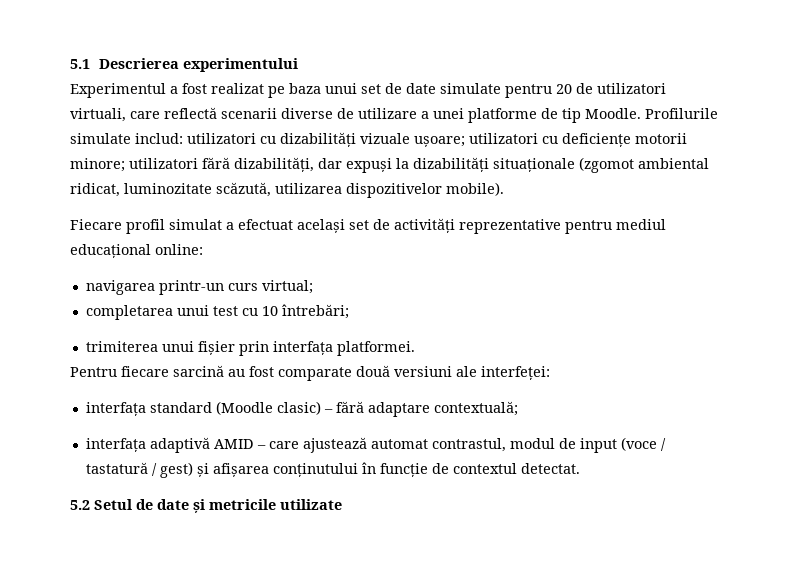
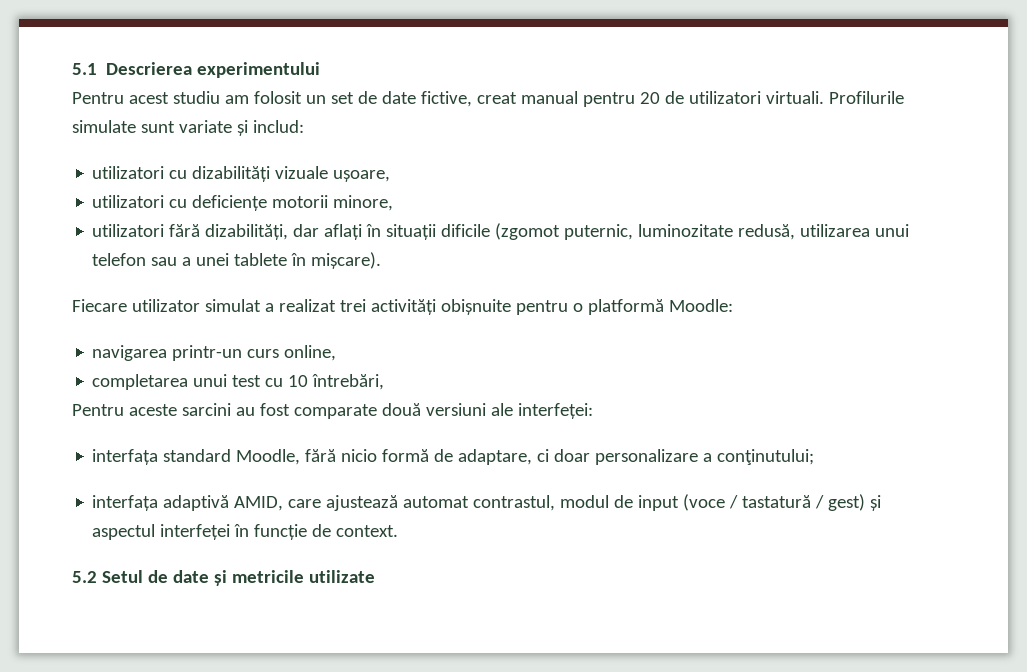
- Experimentul a fost realizat pe baza unui set de date simulate pentru 20 de utilizatori virtuali, care reflectă scenarii diverse de utilizare a unei platforme de tip Moodle. Profilurile simulate includ: utilizatori cu dizabilități vizuale ușoare; utilizatori cu deficiențe motorii minore; utilizatori fără dizabilități, dar expuși la dizabilități situaționale (zgomot ambiental ridicat, luminozitate scăzută, utilizarea dispozitivelor mobile).
+ Pentru acest studiu am folosit un set de date fictive, creat manual pentru 20 de utilizatori virtuali. Profilurile simulate sunt variate și includ:
+ utilizatori cu dizabilități vizuale ușoare,
+ utilizatori cu deficiențe motorii minore,
+ utilizatori fără dizabilități, dar aflați în situații dificile (zgomot puternic, luminozitate redusă, utilizarea unui telefon sau a unei tablete în mișcare).
- Fiecare profil simulat a efectuat același set de activități reprezentative pentru mediul educațional online:
+ Fiecare utilizator simulat a realizat trei activități obișnuite pentru o platformă Moodle:
- navigarea printr-un curs virtual;
+ navigarea printr-un curs online,
- completarea unui test cu 10 întrebări;
- trimiterea unui fișier prin interfața platformei.
- Pentru fiecare sarcină au fost comparate două versiuni ale interfeței:
+ completarea unui test cu 10 întrebări,
+ Pentru aceste sarcini au fost comparate două versiuni ale interfeței:
- interfața standard (Moodle clasic) – fără adaptare contextuală;
+ interfața standard Moodle, fără nicio formă de adaptare, ci doar personalizare a conţinutului;
- interfața adaptivă AMID – care ajustează automat contrastul, modul de input (voce / tastatură / gest) și afișarea conținutului în funcție de contextul detectat.
+ interfața adaptivă AMID, care ajustează automat contrastul, modul de input (voce / tastatură / gest) și aspectul interfeței în funcție de context.

